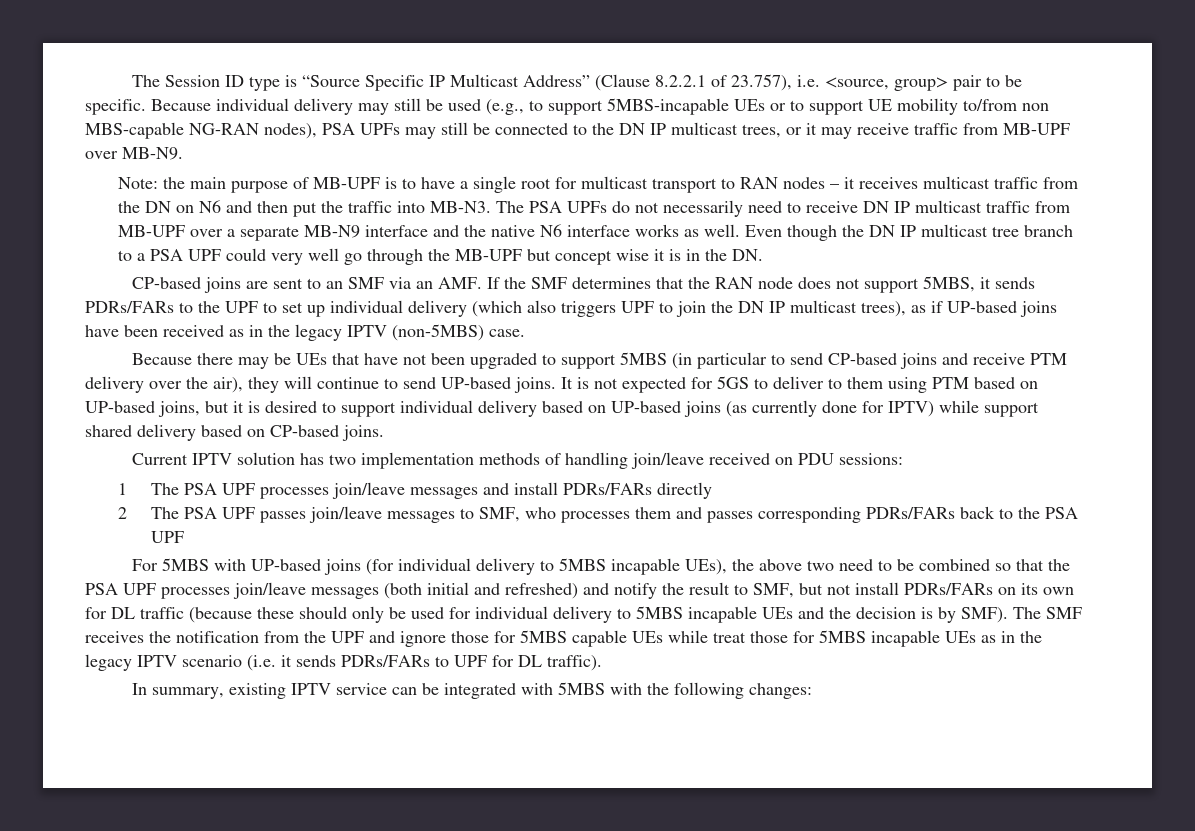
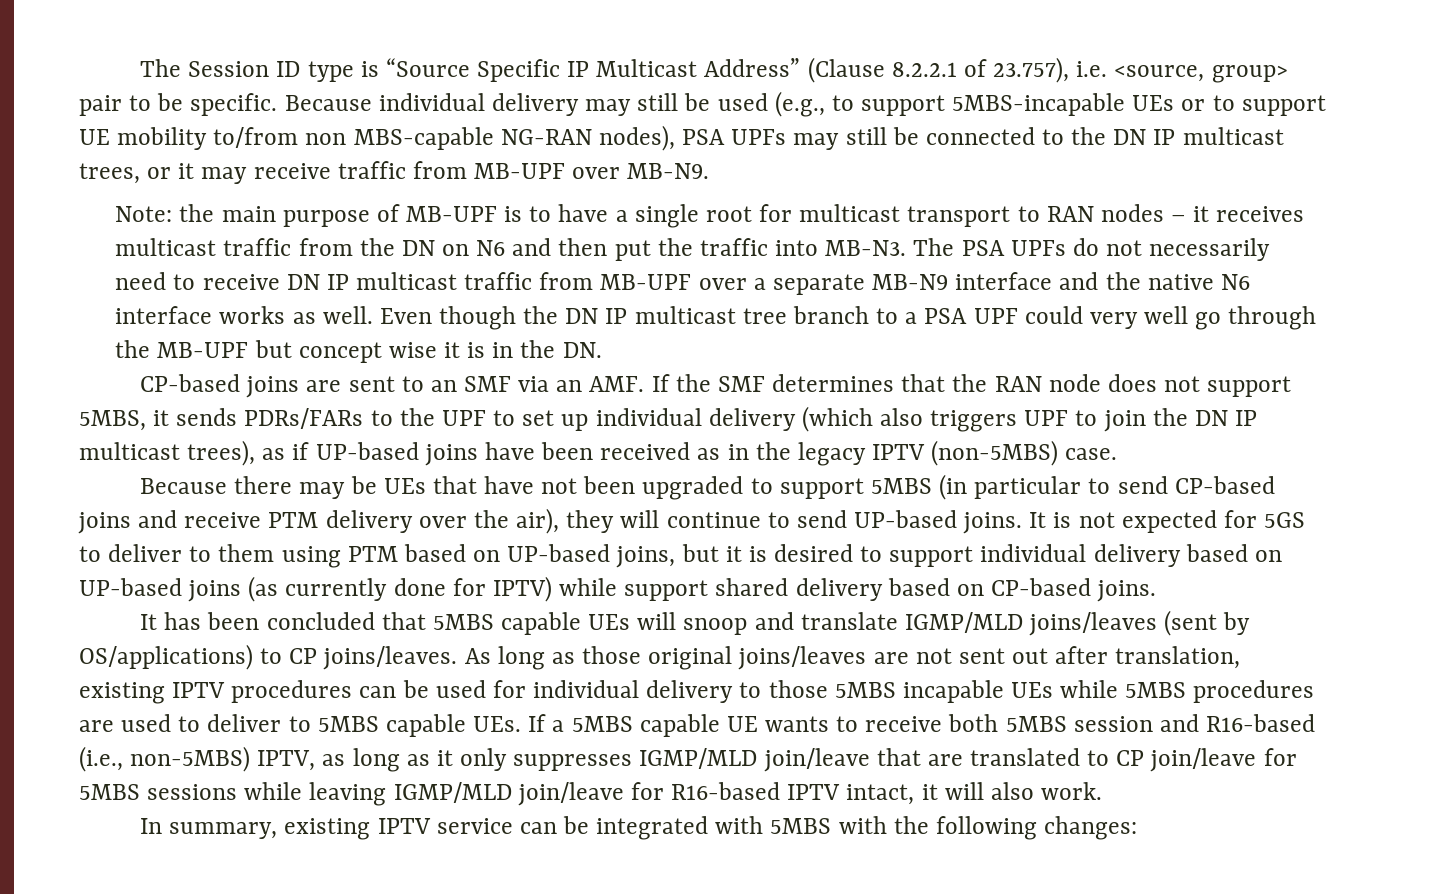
- Current IPTV solution has two implementation methods of handling join/leave received on PDU sessions:
- 1 The PSA UPF processes join/leave messages and install PDRs/FARs directly
- 2 The PSA UPF passes join/leave messages to SMF, who processes them and passes corresponding PDRs/FARs back to the PSA UPF
- For 5MBS with UP-based joins (for individual delivery to 5MBS incapable UEs), the above two need to be combined so that the PSA UPF processes join/leave messages (both initial and refreshed) and notify the result to SMF, but not install PDRs/FARs on its own for DL traffic (because these should only be used for individual delivery to 5MBS incapable UEs and the decision is by SMF). The SMF receives the notification from the UPF and ignore those for 5MBS capable UEs while treat those for 5MBS incapable UEs as in the legacy IPTV scenario (i.e. it sends PDRs/FARs to UPF for DL traffic).
+ It has been concluded that 5MBS capable UEs will snoop and translate IGMP/MLD joins/leaves (sent by OS/applications) to CP joins/leaves. As long as those original joins/leaves are not sent out after translation, existing IPTV procedures can be used for individual delivery to those 5MBS incapable UEs while 5MBS procedures are used to deliver to 5MBS capable UEs. If a 5MBS capable UE wants to receive both 5MBS session and R16-based (i.e., non-5MBS) IPTV, as long as it only suppresses IGMP/MLD join/leave that are translated to CP join/leave for 5MBS sessions while leaving IGMP/MLD join/leave for R16-based IPTV intact, it will also work.

